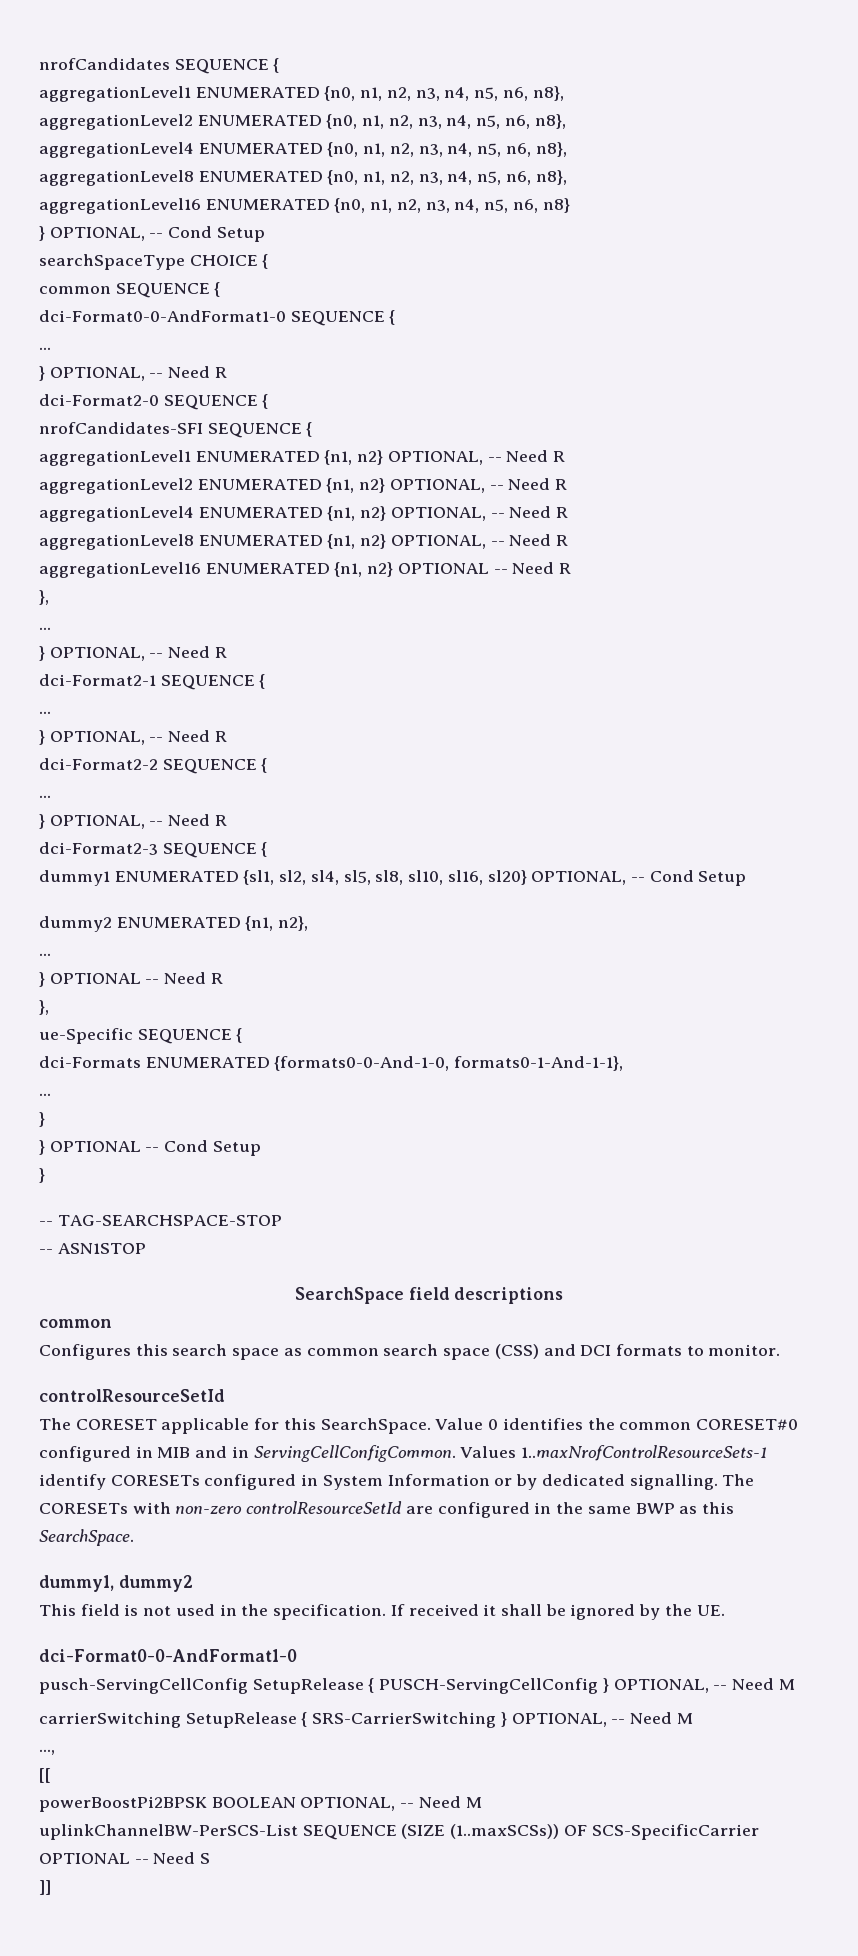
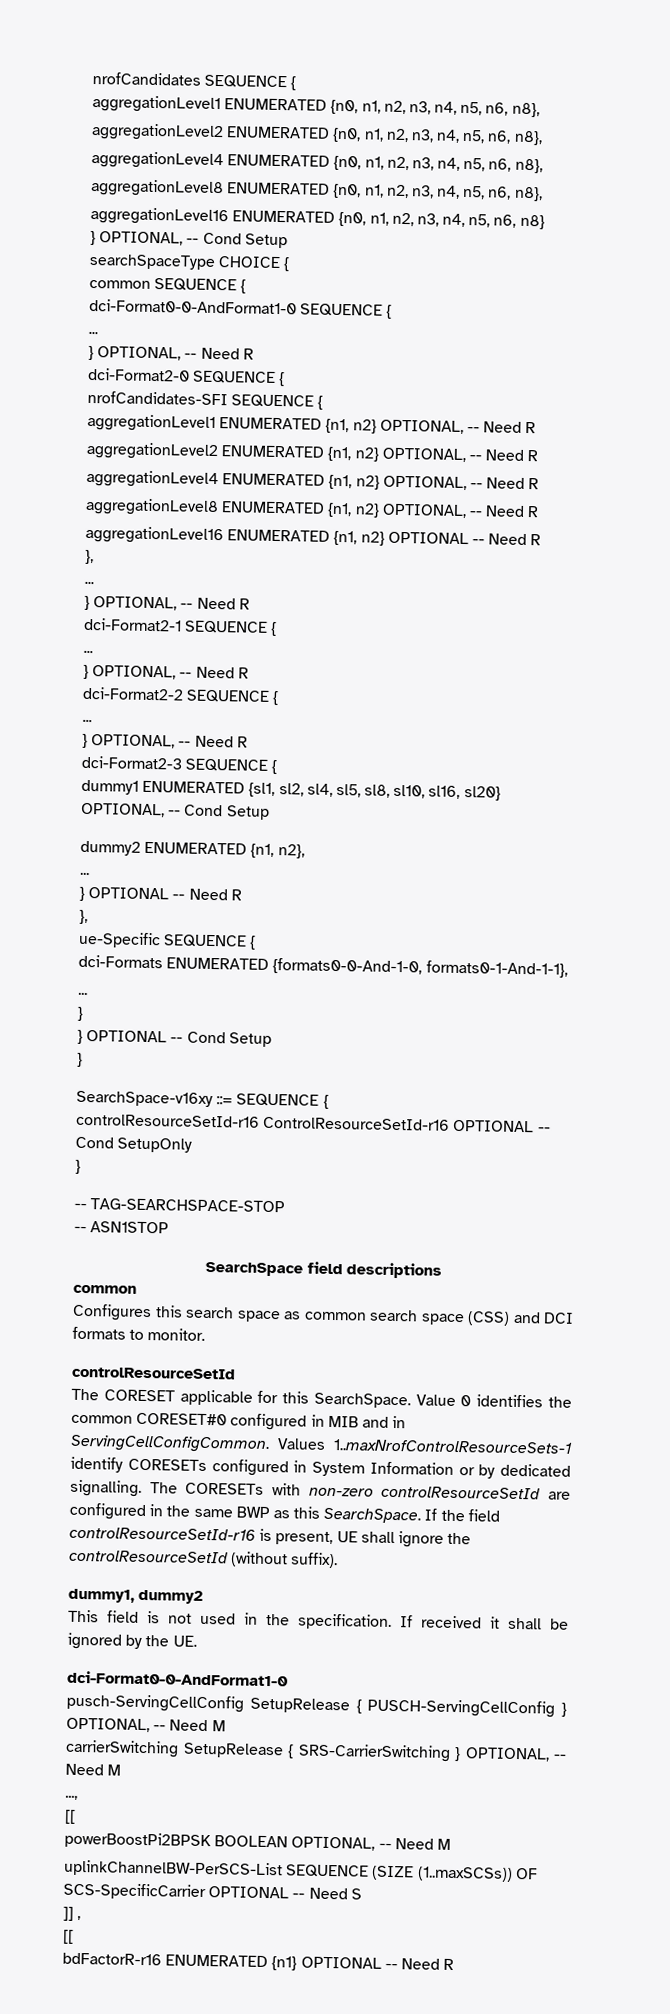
+ SearchSpace-v16xy ::= SEQUENCE {
+ controlResourceSetId-r16 ControlResourceSetId-r16 OPTIONAL -- Cond SetupOnly
+ }
+ If the field controlResourceSetId-r16 is present, UE shall ignore the controlResourceSetId (without suffix).
- ]]
+ ]] ,
+ [[
+ bdFactorR-r16 ENUMERATED {n1} OPTIONAL -- Need R

